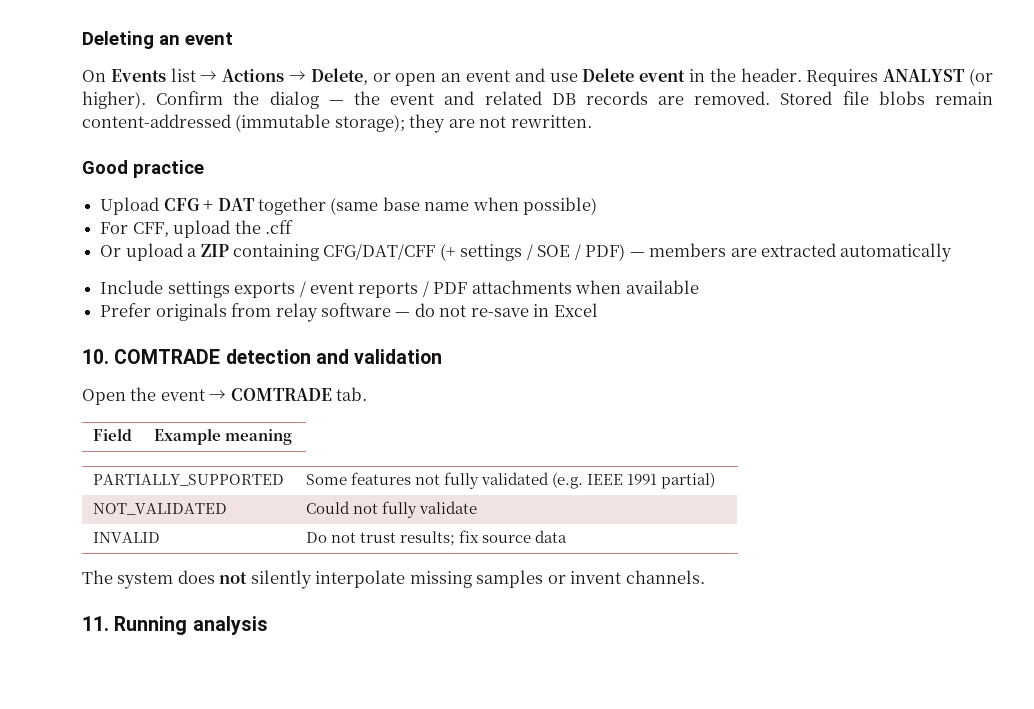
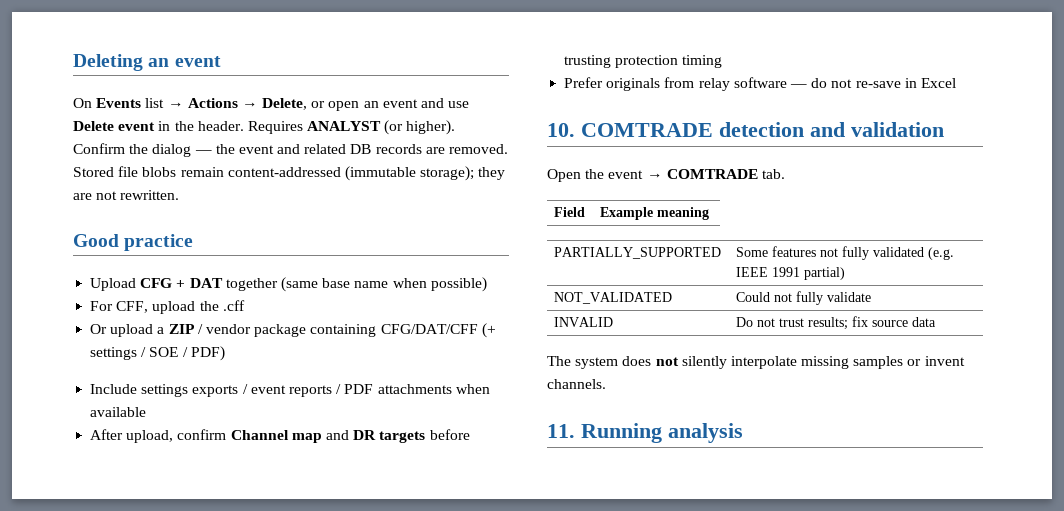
- Or upload a ZIP containing CFG/DAT/CFF (+ settings / SOE / PDF) — members are extracted automatically
+ Or upload a ZIP / vendor package containing CFG/DAT/CFF (+ settings / SOE / PDF)
+ After upload, confirm Channel map and DR targets before trusting protection timing

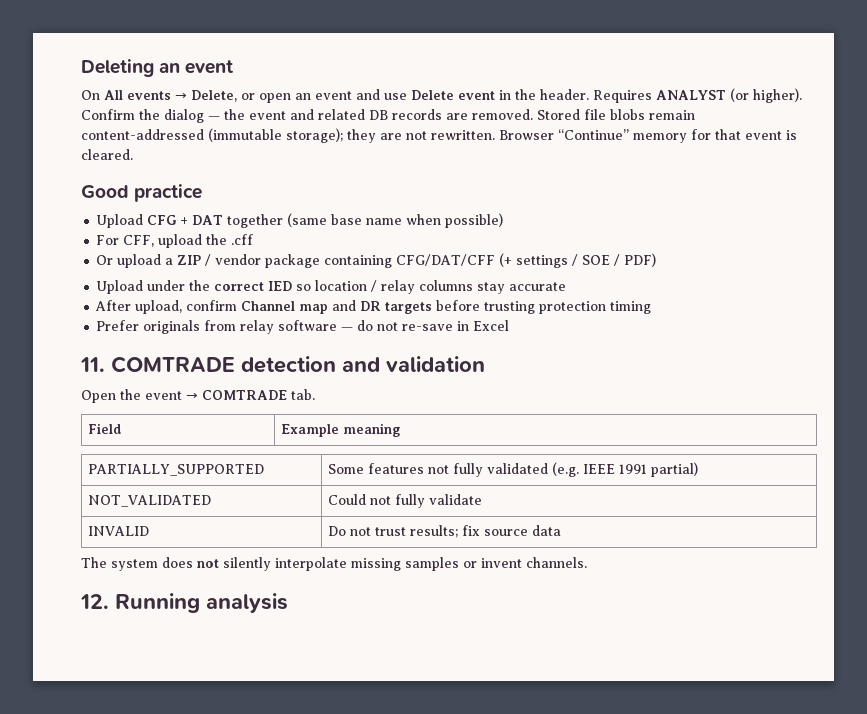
- On Events list → Actions → Delete, or open an event and use Delete event in the header.
+ On All events → Delete, or open an event and use Delete event in the header.
+ Browser “Continue” memory for that event is cleared.
- Include settings exports / event reports / PDF attachments when available
+ Upload under the correct IED so location / relay columns stay accurate
- 10. COMTRADE detection and validation
+ 11. COMTRADE detection and validation
- 11. Running analysis
+ 12. Running analysis

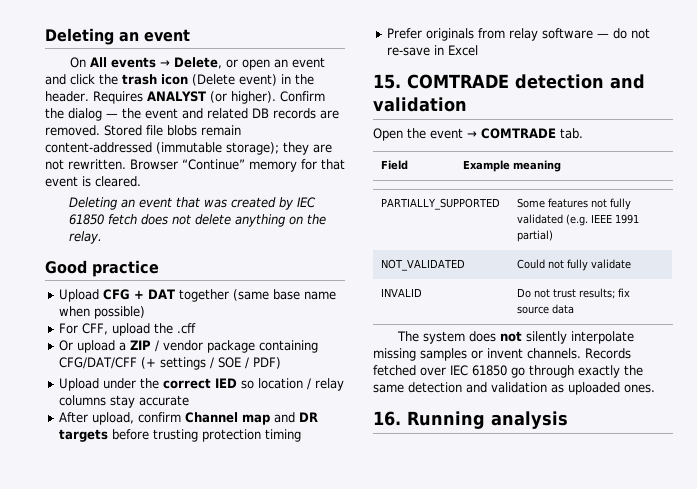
- On All events → Delete, or open an event and use Delete event in the header.
+ On All events → Delete, or open an event and click the trash icon (Delete event) in the header.
+ Deleting an event that was created by IEC 61850 fetch does not delete anything on the relay.
- 11. COMTRADE detection and validation
+ 15. COMTRADE detection and validation
- The system does not silently interpolate missing samples or invent channels.
- 12. Running analysis
+ The system does not silently interpolate missing samples or invent channels. Records fetched over IEC 61850 go through exactly the same detection and validation as uploaded ones.
+ 16. Running analysis

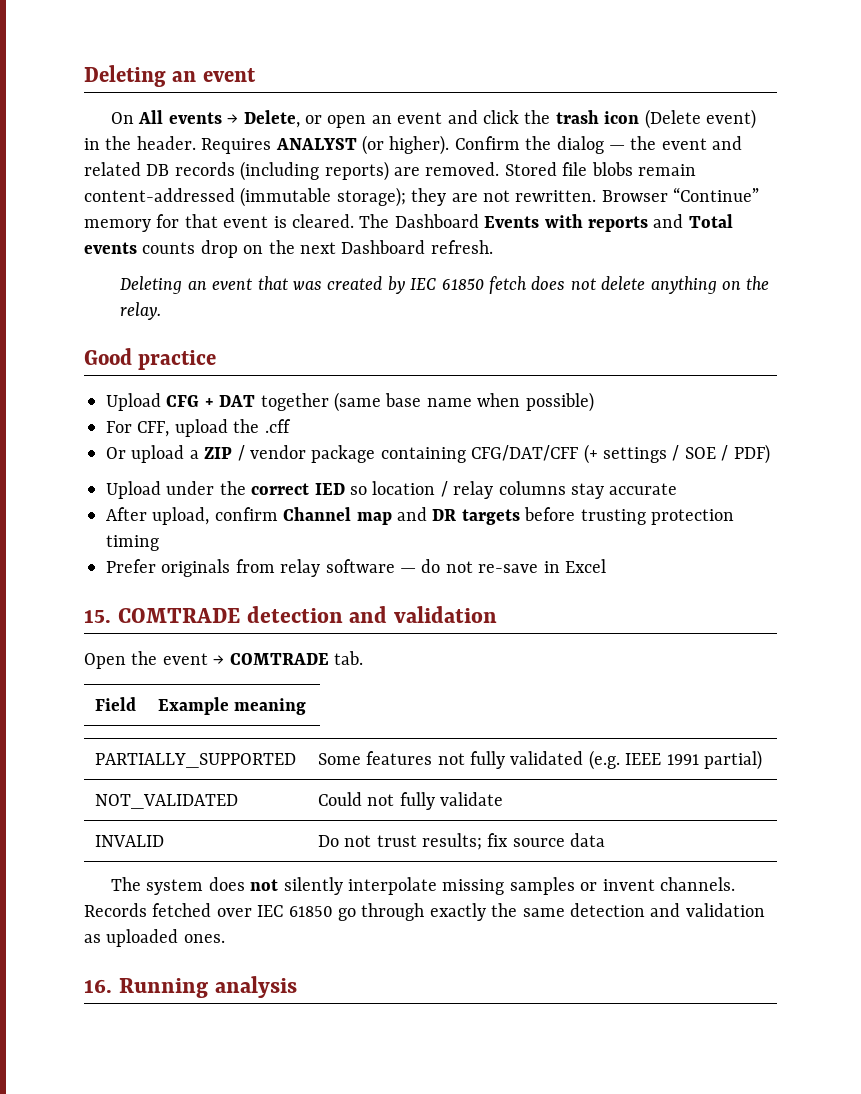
- Confirm the dialog — the event and related DB records are removed.
+ Confirm the dialog — the event and related DB records (including reports) are removed.
+ The Dashboard Events with reports and Total events counts drop on the next Dashboard refresh.

